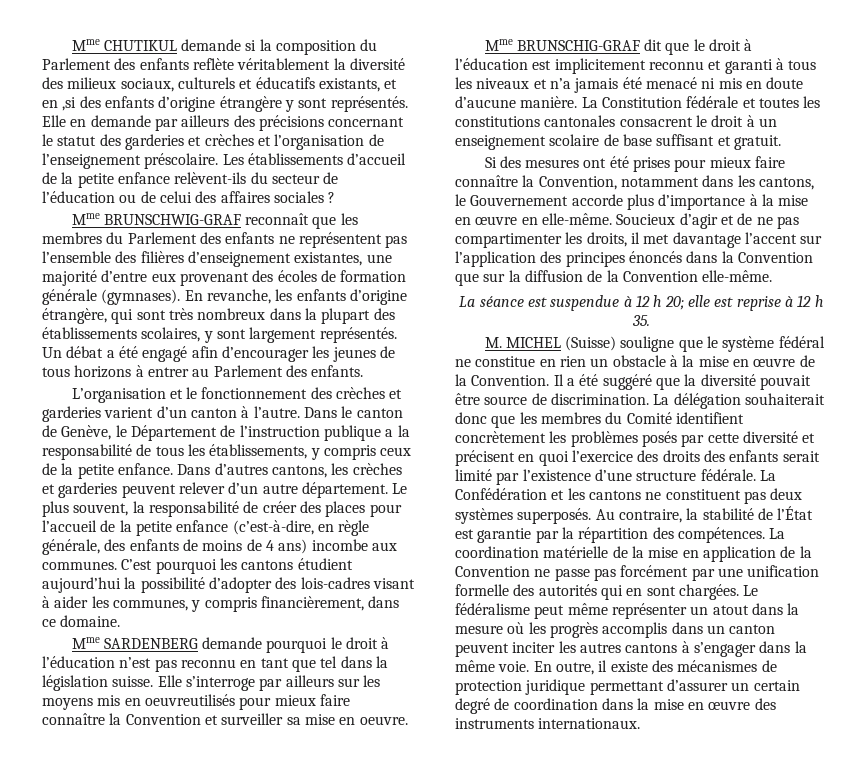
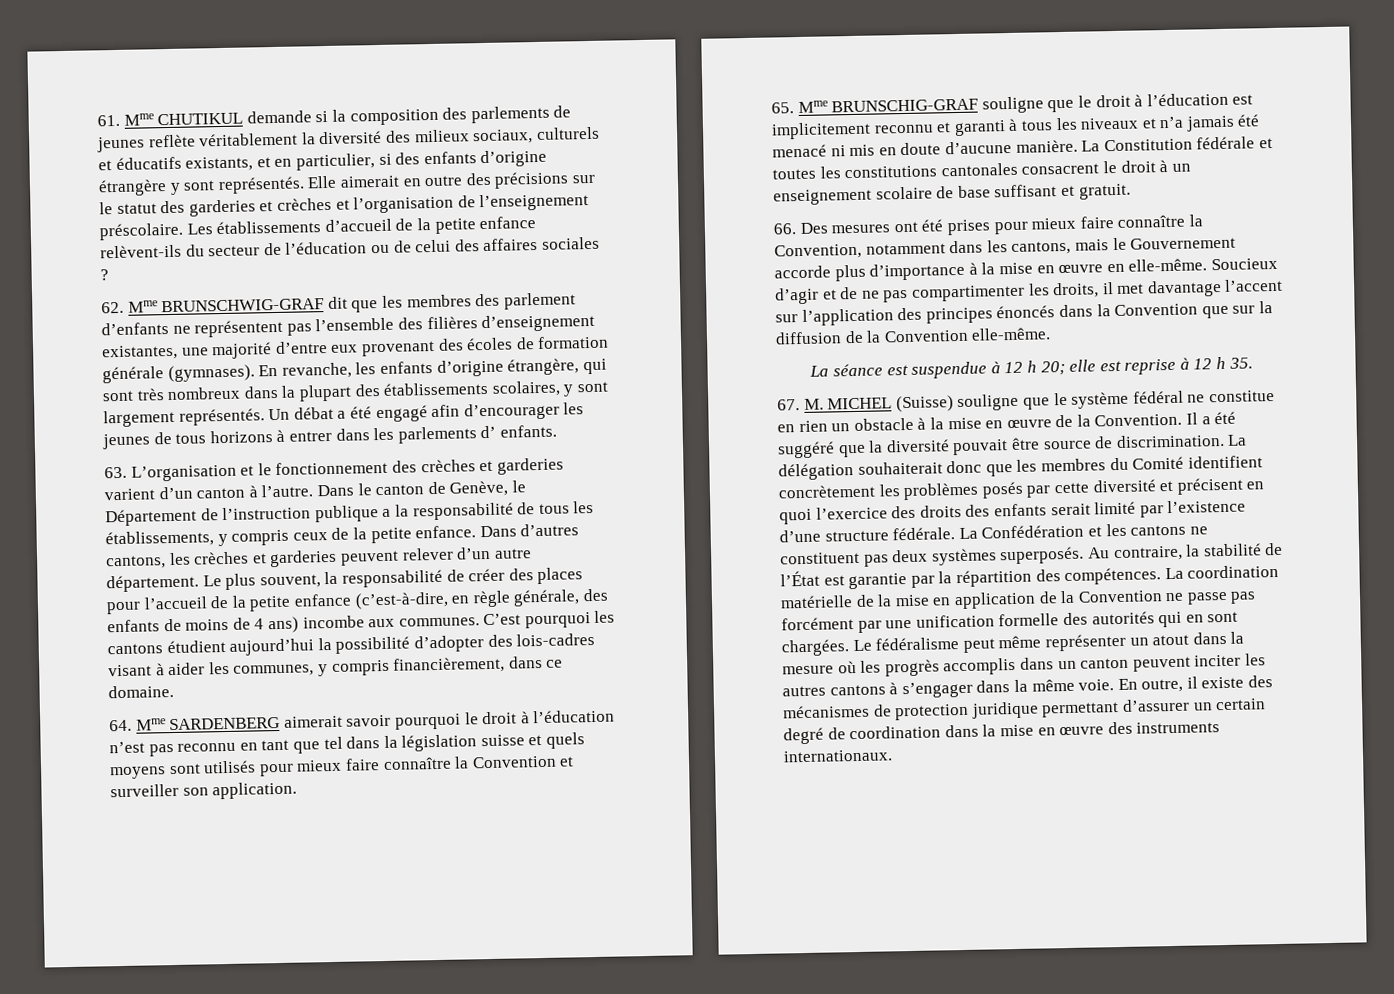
- Mme CHUTIKUL demande si la composition du Parlement des enfants reflète véritablement la diversité des milieux sociaux, culturels et éducatifs existants, et en ,si des enfants d’origine étrangère y sont représentés.
+ 61. Mme CHUTIKUL demande si la composition des parlements de jeunes reflète véritablement la diversité des milieux sociaux, culturels et éducatifs existants, et en particulier, si des enfants d’origine étrangère y sont représentés.
- Elle en demande par ailleurs des précisions concernant le statut des garderies et crèches et l’organisation de l’enseignement préscolaire.
+ Elle aimerait en outre des précisions sur le statut des garderies et crèches et l’organisation de l’enseignement préscolaire.
- Mme BRUNSCHWIG-GRAF reconnaît que les membres du Parlement des enfants ne représentent pas l’ensemble des filières d’enseignement existantes, une majorité d’entre eux provenant des écoles de formation générale (gymnases).
+ 62. Mme BRUNSCHWIG-GRAF dit que les membres des parlement d’enfants ne représentent pas l’ensemble des filières d’enseignement existantes, une majorité d’entre eux provenant des écoles de formation générale (gymnases).
- Un débat a été engagé afin d’encourager les jeunes de tous horizons à entrer au Parlement des enfants.
+ Un débat a été engagé afin d’encourager les jeunes de tous horizons à entrer dans les parlements d’ enfants.
- L’organisation et le fonctionnement des crèches et garderies varient d’un canton à l’autre.
+ 63. L’organisation et le fonctionnement des crèches et garderies varient d’un canton à l’autre.
- Mme SARDENBERG demande pourquoi le droit à l’éducation n’est pas reconnu en tant que tel dans la législation suisse. Elle s’interroge par ailleurs sur les moyens mis en oeuvreutilisés pour mieux faire connaître la Convention et surveiller sa mise en oeuvre.
- Mme BRUNSCHIG-GRAF dit que le droit à l’éducation est implicitement reconnu et garanti à tous les niveaux et n’a jamais été menacé ni mis en doute d’aucune manière.
+ 64. Mme SARDENBERG aimerait savoir pourquoi le droit à l’éducation n’est pas reconnu en tant que tel dans la législation suisse et quels moyens sont utilisés pour mieux faire connaître la Convention et surveiller son application.
+ 65. Mme BRUNSCHIG-GRAF souligne que le droit à l’éducation est implicitement reconnu et garanti à tous les niveaux et n’a jamais été menacé ni mis en doute d’aucune manière.
- Si des mesures ont été prises pour mieux faire connaître la Convention, notamment dans les cantons, le Gouvernement accorde plus d’importance à la mise en œuvre en elle-même.
+ 66. Des mesures ont été prises pour mieux faire connaître la Convention, notamment dans les cantons, mais le Gouvernement accorde plus d’importance à la mise en œuvre en elle-même.
- M. MICHEL (Suisse) souligne que le système fédéral ne constitue en rien un obstacle à la mise en œuvre de la Convention.
+ 67. M. MICHEL (Suisse) souligne que le système fédéral ne constitue en rien un obstacle à la mise en œuvre de la Convention.

